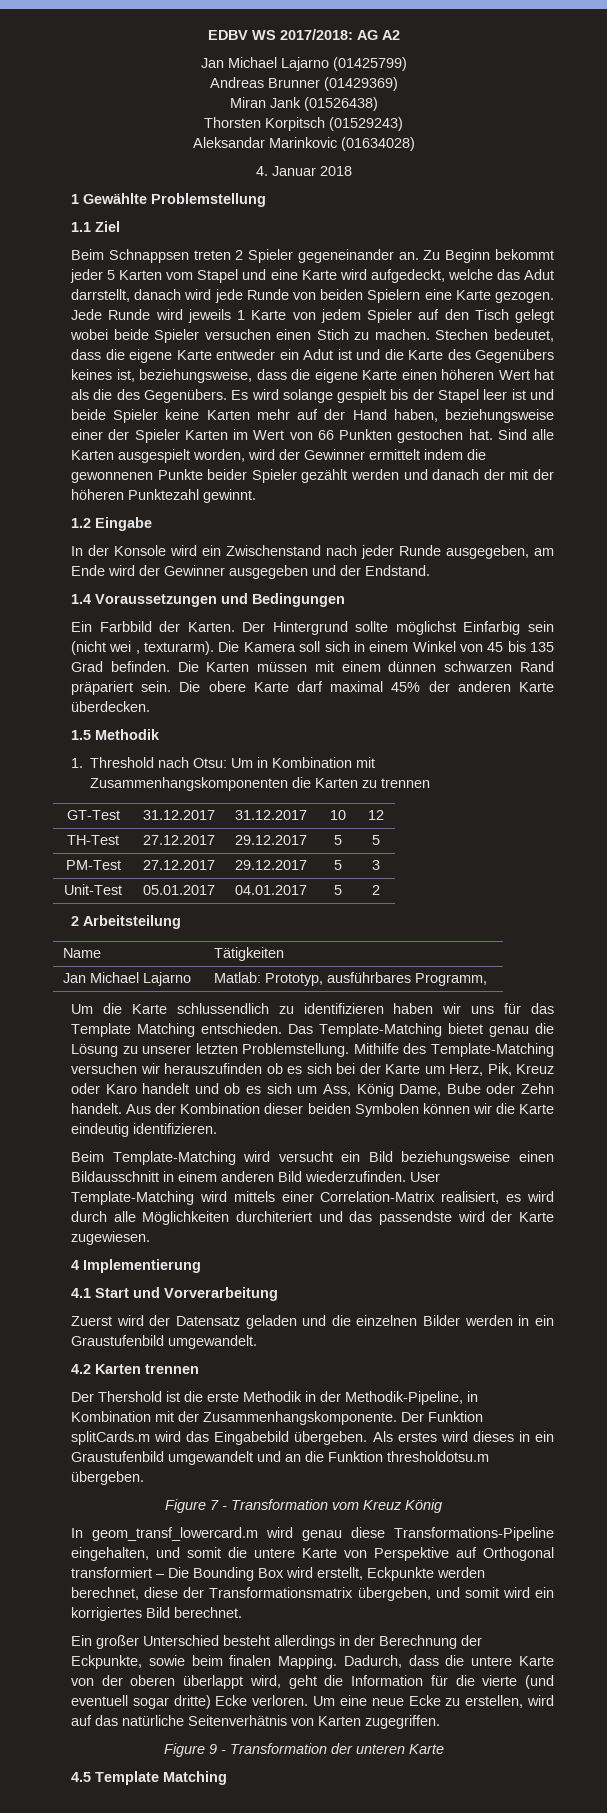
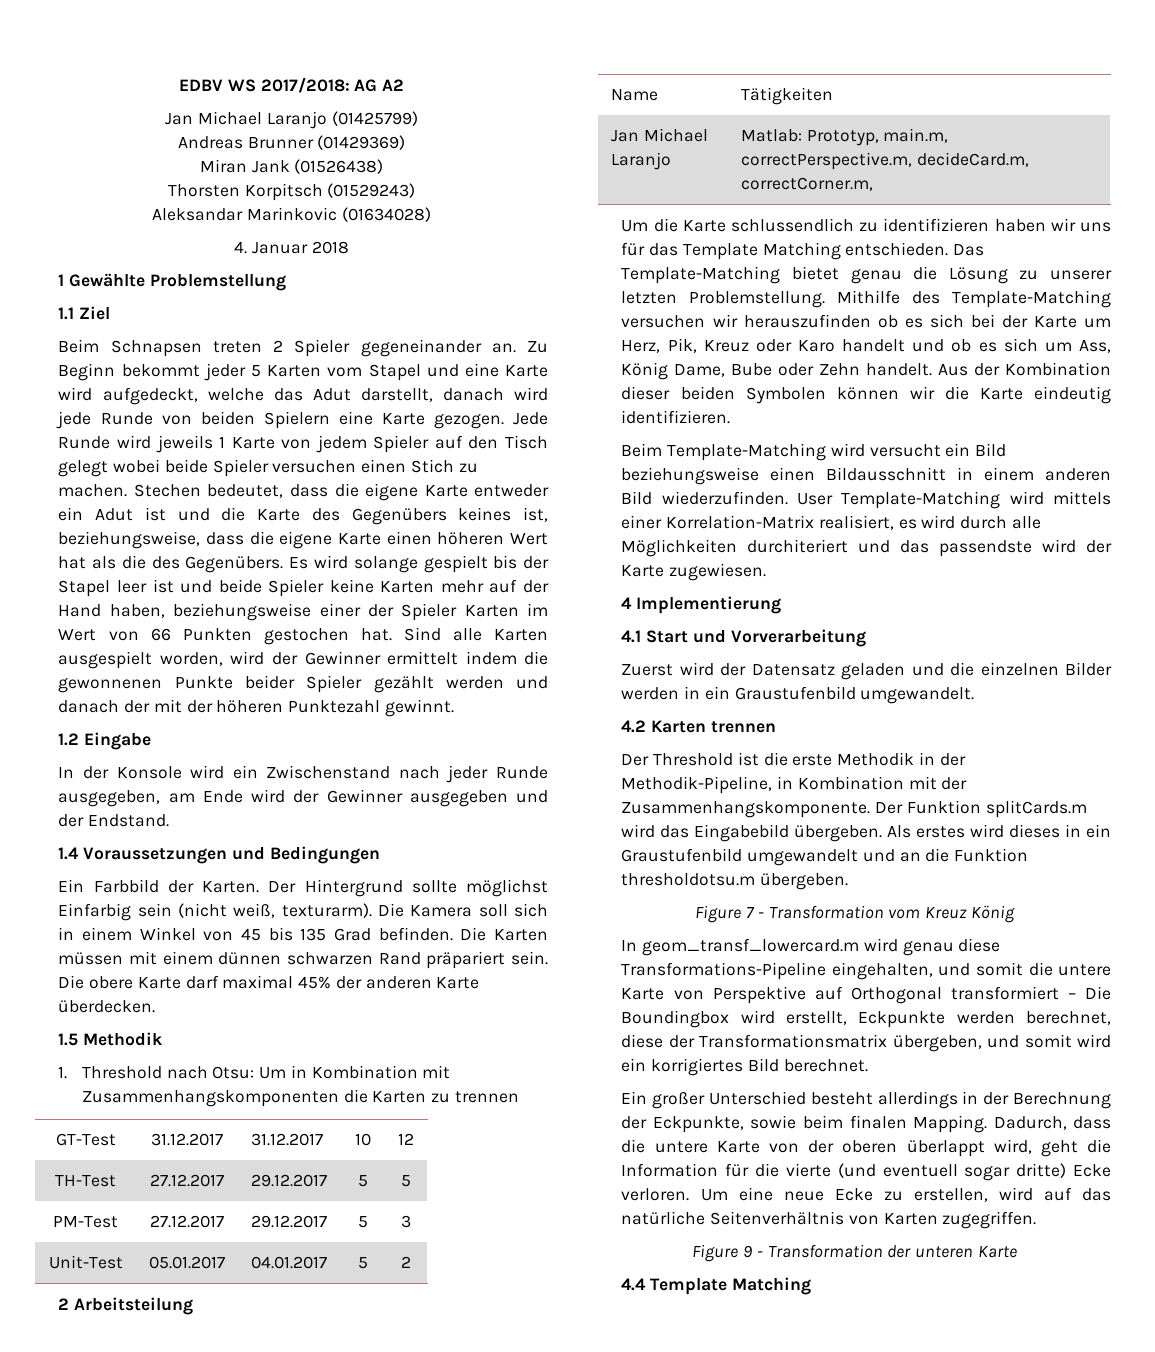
- Jan Michael Lajarno (01425799)
+ Jan Michael Laranjo (01425799)
- Beim Schnappsen treten 2 Spieler gegeneinander an.
+ Beim Schnapsen treten 2 Spieler gegeneinander an.
- Zu Beginn bekommt jeder 5 Karten vom Stapel und eine Karte wird aufgedeckt, welche das Adut darrstellt, danach wird jede Runde von beiden Spielern eine Karte gezogen.
+ Zu Beginn bekommt jeder 5 Karten vom Stapel und eine Karte wird aufgedeckt, welche das Adut darstellt, danach wird jede Runde von beiden Spielern eine Karte gezogen.
- Der Hintergrund sollte möglichst Einfarbig sein (nicht wei , texturarm).
+ Der Hintergrund sollte möglichst Einfarbig sein (nicht weiß, texturarm).
- Jan Michael Lajarno | Matlab: Prototyp, ausführbares Programm,
+ Jan Michael Laranjo | Matlab: Prototyp, main.m, correctPerspective.m, decideCard.m, correctCorner.m,
- User Template-Matching wird mittels einer Correlation-Matrix realisiert, es wird durch alle Möglichkeiten durchiteriert und das passendste wird der Karte zugewiesen.
+ User Template-Matching wird mittels einer Korrelation-Matrix realisiert, es wird durch alle Möglichkeiten durchiteriert und das passendste wird der Karte zugewiesen.
- Der Thershold ist die erste Methodik in der Methodik-Pipeline, in Kombination mit der Zusammenhangskomponente.
+ Der Threshold ist die erste Methodik in der Methodik-Pipeline, in Kombination mit der Zusammenhangskomponente.
- In geom_transf_lowercard.m wird genau diese Transformations-Pipeline eingehalten, und somit die untere Karte von Perspektive auf Orthogonal transformiert – Die Bounding Box wird erstellt, Eckpunkte werden berechnet, diese der Transformationsmatrix übergeben, und somit wird ein korrigiertes Bild berechnet.
+ In geom_transf_lowercard.m wird genau diese Transformations-Pipeline eingehalten, und somit die untere Karte von Perspektive auf Orthogonal transformiert – Die Boundingbox wird erstellt, Eckpunkte werden berechnet, diese der Transformationsmatrix übergeben, und somit wird ein korrigiertes Bild berechnet.
- Um eine neue Ecke zu erstellen, wird auf das natürliche Seitenverhätnis von Karten zugegriffen.
+ Um eine neue Ecke zu erstellen, wird auf das natürliche Seitenverhältnis von Karten zugegriffen.
- 4.5 Template Matching
+ 4.4 Template Matching

